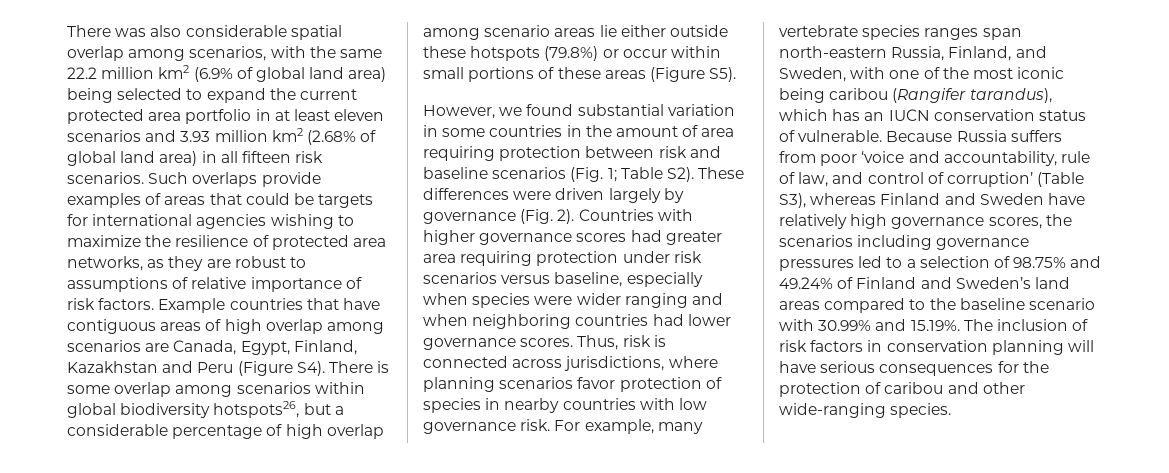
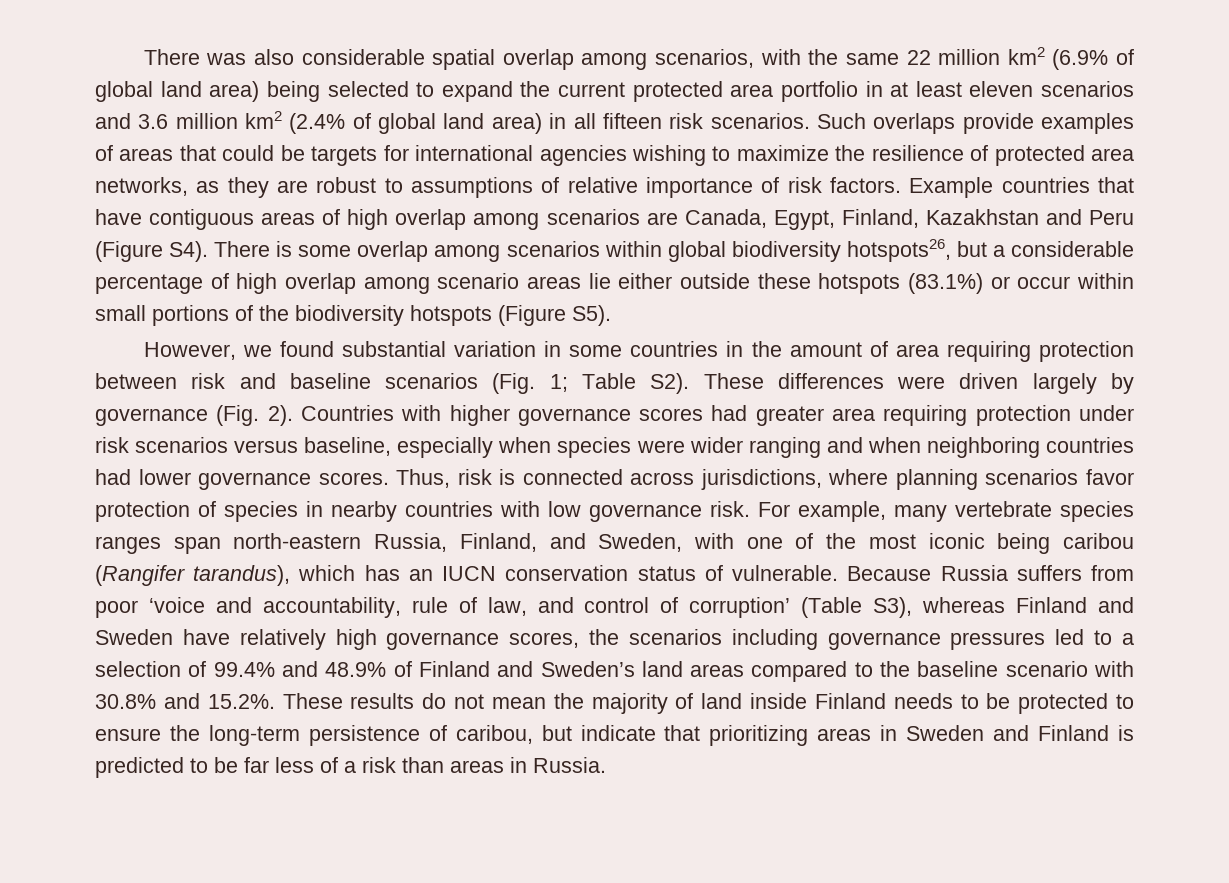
- There was also considerable spatial overlap among scenarios, with the same 22.2 million km2 (6.9% of global land area) being selected to expand the current protected area portfolio in at least eleven scenarios and 3.93 million km2 (2.68% of global land area) in all fifteen risk scenarios.
+ There was also considerable spatial overlap among scenarios, with the same 22 million km2 (6.9% of global land area) being selected to expand the current protected area portfolio in at least eleven scenarios and 3.6 million km2 (2.4% of global land area) in all fifteen risk scenarios.
- Example countries that have contiguous areas of high overlap among scenarios are Canada, Egypt, Finland, Kazakhstan and Peru (Figure S4). There is some overlap among scenarios within global biodiversity hotspots26, but a considerable percentage of high overlap among scenario areas lie either outside these hotspots (79.8%) or occur within small portions of these areas (Figure S5).
+ Example countries that have contiguous areas of high overlap among scenarios are Canada, Egypt, Finland, Kazakhstan and Peru (Figure S4). There is some overlap among scenarios within global biodiversity hotspots26, but a considerable percentage of high overlap among scenario areas lie either outside these hotspots (83.1%) or occur within small portions of the biodiversity hotspots (Figure S5).
- Because Russia suffers from poor ‘voice and accountability, rule of law, and control of corruption’ (Table S3), whereas Finland and Sweden have relatively high governance scores, the scenarios including governance pressures led to a selection of 98.75% and 49.24% of Finland and Sweden’s land areas compared to the baseline scenario with 30.99% and 15.19%. The inclusion of risk factors in conservation planning will have serious consequences for the protection of caribou and other wide-ranging species.
+ Because Russia suffers from poor ‘voice and accountability, rule of law, and control of corruption’ (Table S3), whereas Finland and Sweden have relatively high governance scores, the scenarios including governance pressures led to a selection of 99.4% and 48.9% of Finland and Sweden’s land areas compared to the baseline scenario with 30.8% and 15.2%. These results do not mean the majority of land inside Finland needs to be protected to ensure the long-term persistence of caribou, but indicate that prioritizing areas in Sweden and Finland is predicted to be far less of a risk than areas in Russia.

